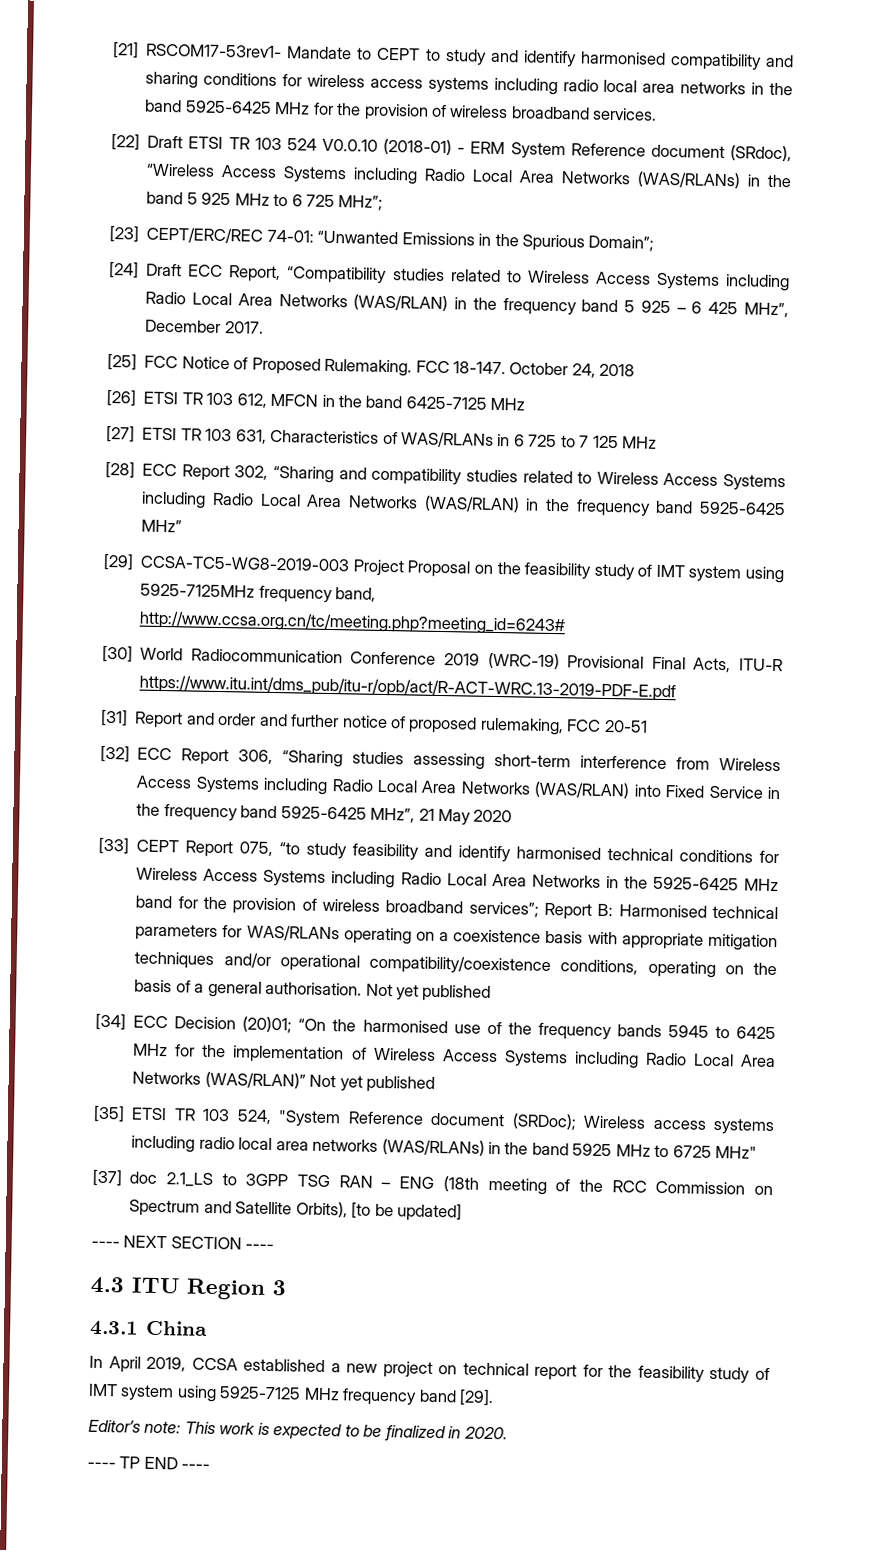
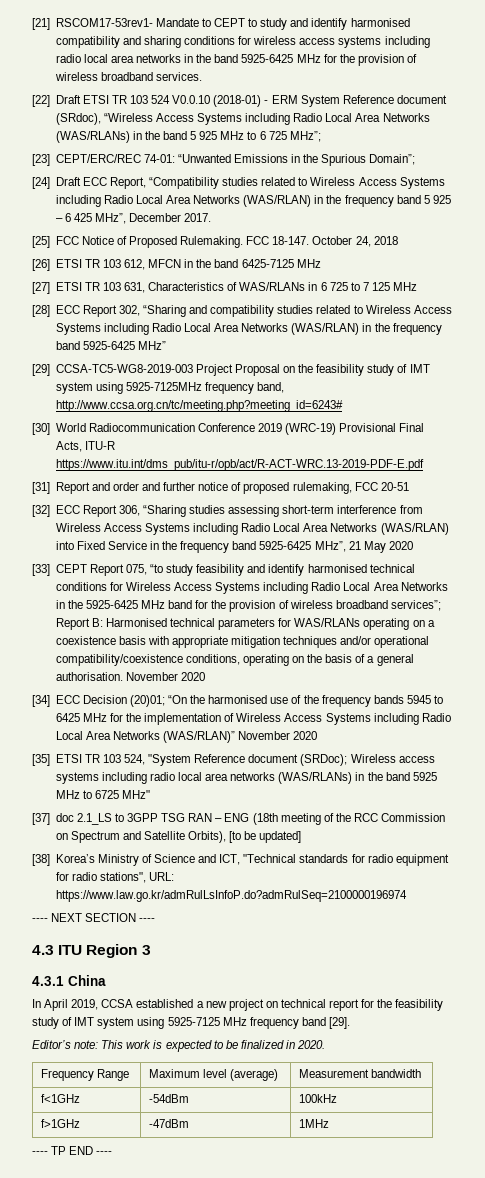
- Harmonised technical parameters for WAS/RLANs operating on a coexistence basis with appropriate mitigation techniques and/or operational compatibility/coexistence conditions, operating on the basis of a general authorisation. Not yet published
+ Harmonised technical parameters for WAS/RLANs operating on a coexistence basis with appropriate mitigation techniques and/or operational compatibility/coexistence conditions, operating on the basis of a general authorisation. November 2020
- [34] ECC Decision (20)01; “On the harmonised use of the frequency bands 5945 to 6425 MHz for the implementation of Wireless Access Systems including Radio Local Area Networks (WAS/RLAN)” Not yet published
+ [34] ECC Decision (20)01; “On the harmonised use of the frequency bands 5945 to 6425 MHz for the implementation of Wireless Access Systems including Radio Local Area Networks (WAS/RLAN)” November 2020
+ [38] Korea’s Ministry of Science and ICT, "Technical standards for radio equipment for radio stations", URL: https://www.law.go.kr/admRulLsInfoP.do?admRulSeq=2100000196974
+ Frequency Range | Maximum level (average) | Measurement bandwidth
+ f<1GHz | -54dBm | 100kHz
+ f>1GHz | -47dBm | 1MHz

